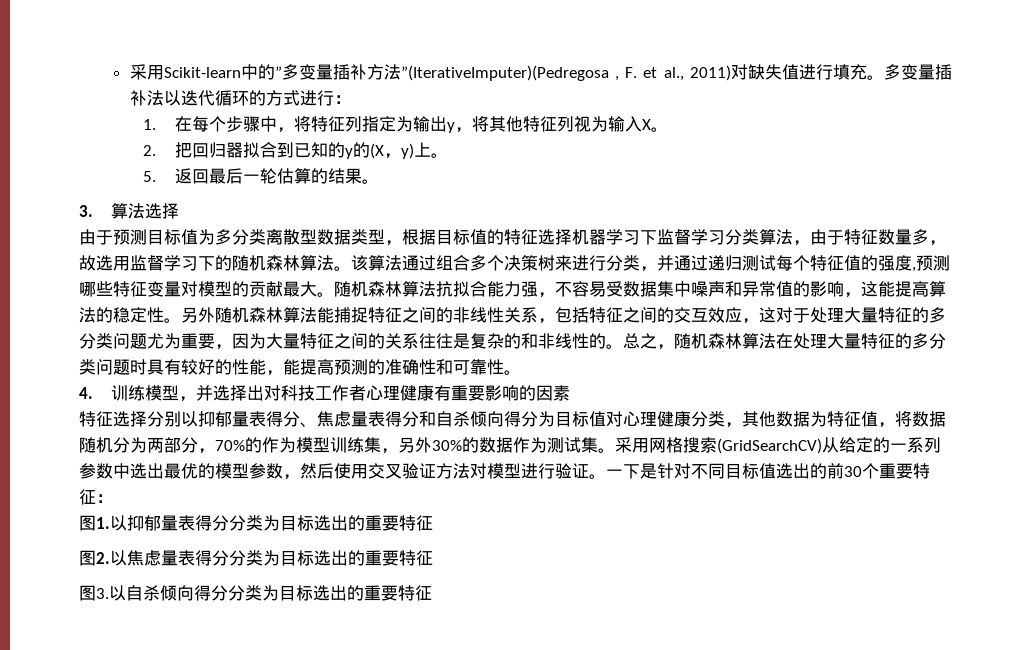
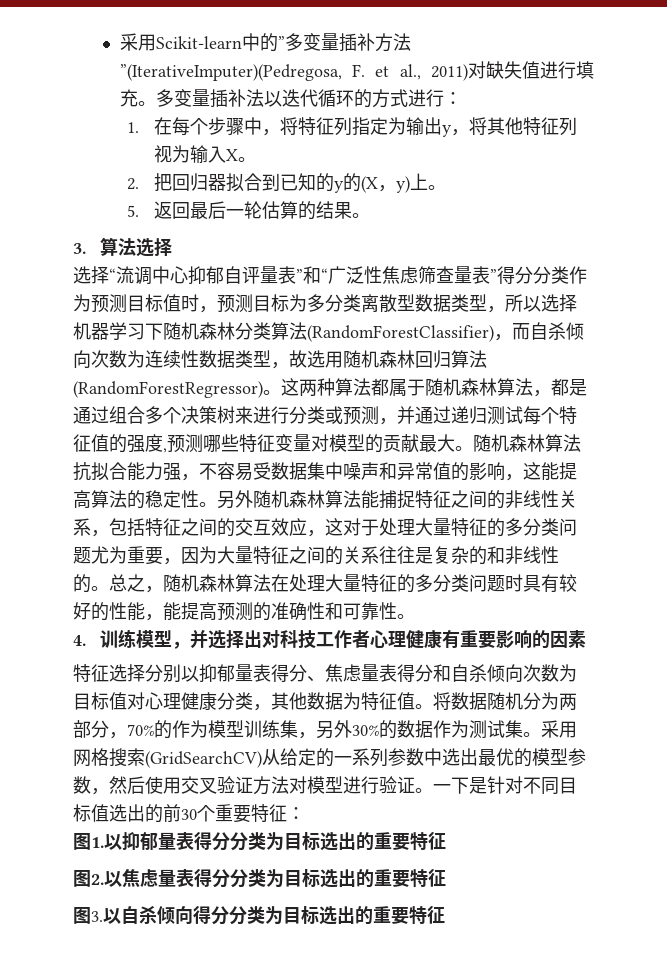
- 采用Scikit-learn中的”多变量插补方法”(IterativeImputer)(Pedregosa , F. et al., 2011)对缺失值进行填充。
+ 采用Scikit-learn中的”多变量插补方法”(IterativeImputer)(Pedregosa, F. et al., 2011)对缺失值进行填充。
- 由于预测目标值为多分类离散型数据类型，根据目标值的特征选择机器学习下监督学习分类算法，由于特征数量多，故选用监督学习下的随机森林算法。该算法通过组合多个决策树来进行分类，并通过递归测试每个特征值的强度,预测哪些特征变量对模型的贡献最大。
+ 选择“流调中心抑郁自评量表”和“广泛性焦虑筛查量表”得分分类作为预测目标值时，预测目标为多分类离散型数据类型，所以选择机器学习下随机森林分类算法(RandomForestClassifier)，而自杀倾向次数为连续性数据类型，故选用随机森林回归算法(RandomForestRegressor)。这两种算法都属于随机森林算法，都是通过组合多个决策树来进行分类或预测，并通过递归测试每个特征值的强度,预测哪些特征变量对模型的贡献最大。
- 特征选择分别以抑郁量表得分、焦虑量表得分和自杀倾向得分为目标值对心理健康分类，其他数据为特征值，将数据随机分为两部分，70%的作为模型训练集，另外30%的数据作为测试集。
+ 特征选择分别以抑郁量表得分、焦虑量表得分和自杀倾向次数为目标值对心理健康分类，其他数据为特征值。将数据随机分为两部分，70%的作为模型训练集，另外30%的数据作为测试集。

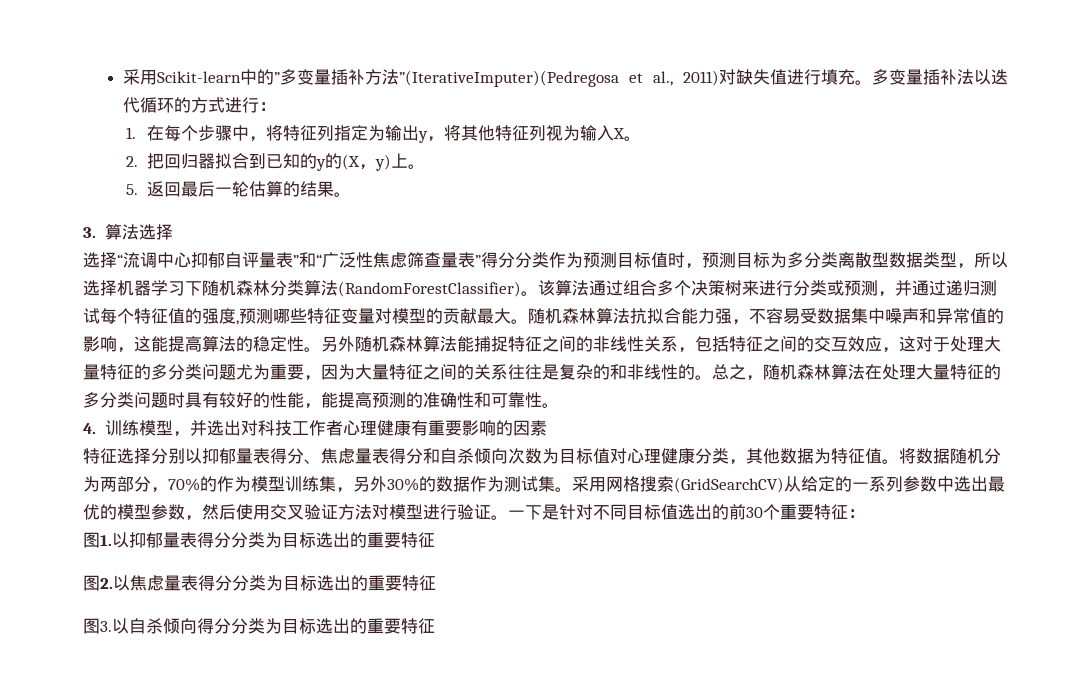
- 采用Scikit-learn中的”多变量插补方法”(IterativeImputer)(Pedregosa, F. et al., 2011)对缺失值进行填充。
+ 采用Scikit-learn中的”多变量插补方法”(IterativeImputer)(Pedregosa et al., 2011)对缺失值进行填充。
- 选择“流调中心抑郁自评量表”和“广泛性焦虑筛查量表”得分分类作为预测目标值时，预测目标为多分类离散型数据类型，所以选择机器学习下随机森林分类算法(RandomForestClassifier)，而自杀倾向次数为连续性数据类型，故选用随机森林回归算法(RandomForestRegressor)。这两种算法都属于随机森林算法，都是通过组合多个决策树来进行分类或预测，并通过递归测试每个特征值的强度,预测哪些特征变量对模型的贡献最大。
+ 选择“流调中心抑郁自评量表”和“广泛性焦虑筛查量表”得分分类作为预测目标值时，预测目标为多分类离散型数据类型，所以选择机器学习下随机森林分类算法(RandomForestClassifier)。该算法通过组合多个决策树来进行分类或预测，并通过递归测试每个特征值的强度,预测哪些特征变量对模型的贡献最大。
- 4.训练模型，并选择出对科技工作者心理健康有重要影响的因素
+ 4.训练模型，并选出对科技工作者心理健康有重要影响的因素

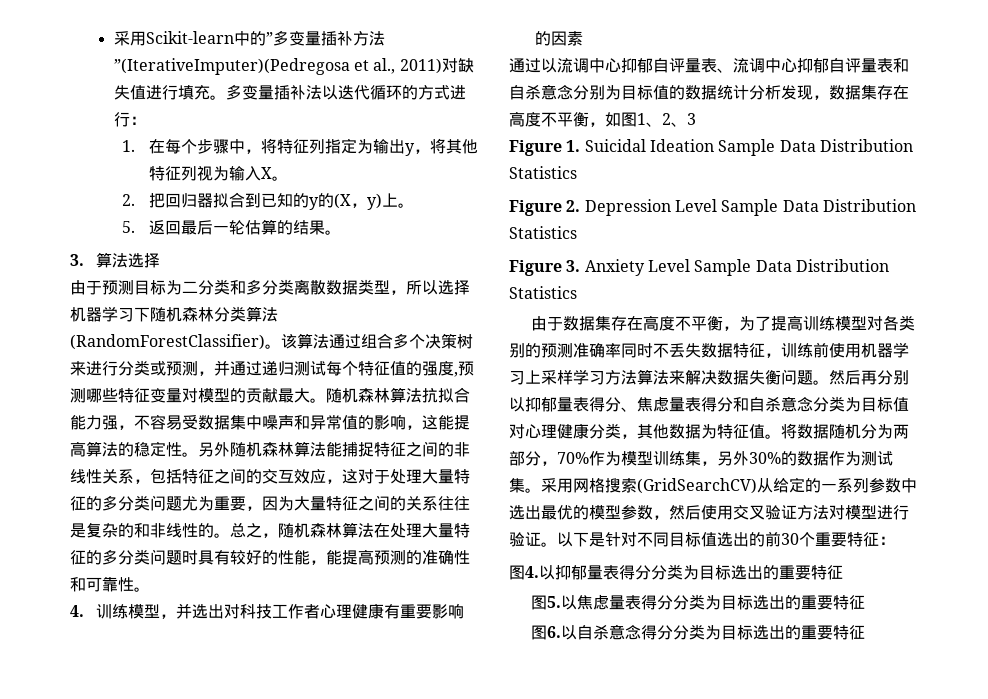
- 选择“流调中心抑郁自评量表”和“广泛性焦虑筛查量表”得分分类作为预测目标值时，预测目标为多分类离散型数据类型，所以选择机器学习下随机森林分类算法(RandomForestClassifier)。
+ 由于预测目标为二分类和多分类离散数据类型，所以选择机器学习下随机森林分类算法(RandomForestClassifier)。
- 特征选择分别以抑郁量表得分、焦虑量表得分和自杀倾向次数为目标值对心理健康分类，其他数据为特征值。
+ 通过以流调中心抑郁自评量表、流调中心抑郁自评量表和自杀意念分别为目标值的数据统计分析发现，数据集存在高度不平衡，如图1、2、3
+ Figure 1. Suicidal Ideation Sample Data Distribution Statistics
+ Figure 2. Depression Level Sample Data Distribution Statistics
+ Figure 3. Anxiety Level Sample Data Distribution Statistics
+ 由于数据集存在高度不平衡，为了提高训练模型对各类别的预测准确率同时不丢失数据特征，训练前使用机器学习上采样学习方法算法来解决数据失衡问题。然后再分别以抑郁量表得分、焦虑量表得分和自杀意念分类为目标值对心理健康分类，其他数据为特征值。
- 将数据随机分为两部分，70%的作为模型训练集，另外30%的数据作为测试集。
+ 将数据随机分为两部分，70%作为模型训练集，另外30%的数据作为测试集。
- 一下是针对不同目标值选出的前30个重要特征：
+ 以下是针对不同目标值选出的前30个重要特征：
- 图1.以抑郁量表得分分类为目标选出的重要特征
+ 图4.以抑郁量表得分分类为目标选出的重要特征
- 图2.以焦虑量表得分分类为目标选出的重要特征
+ 图5.以焦虑量表得分分类为目标选出的重要特征
- 图3.以自杀倾向得分分类为目标选出的重要特征
+ 图6.以自杀意念得分分类为目标选出的重要特征

